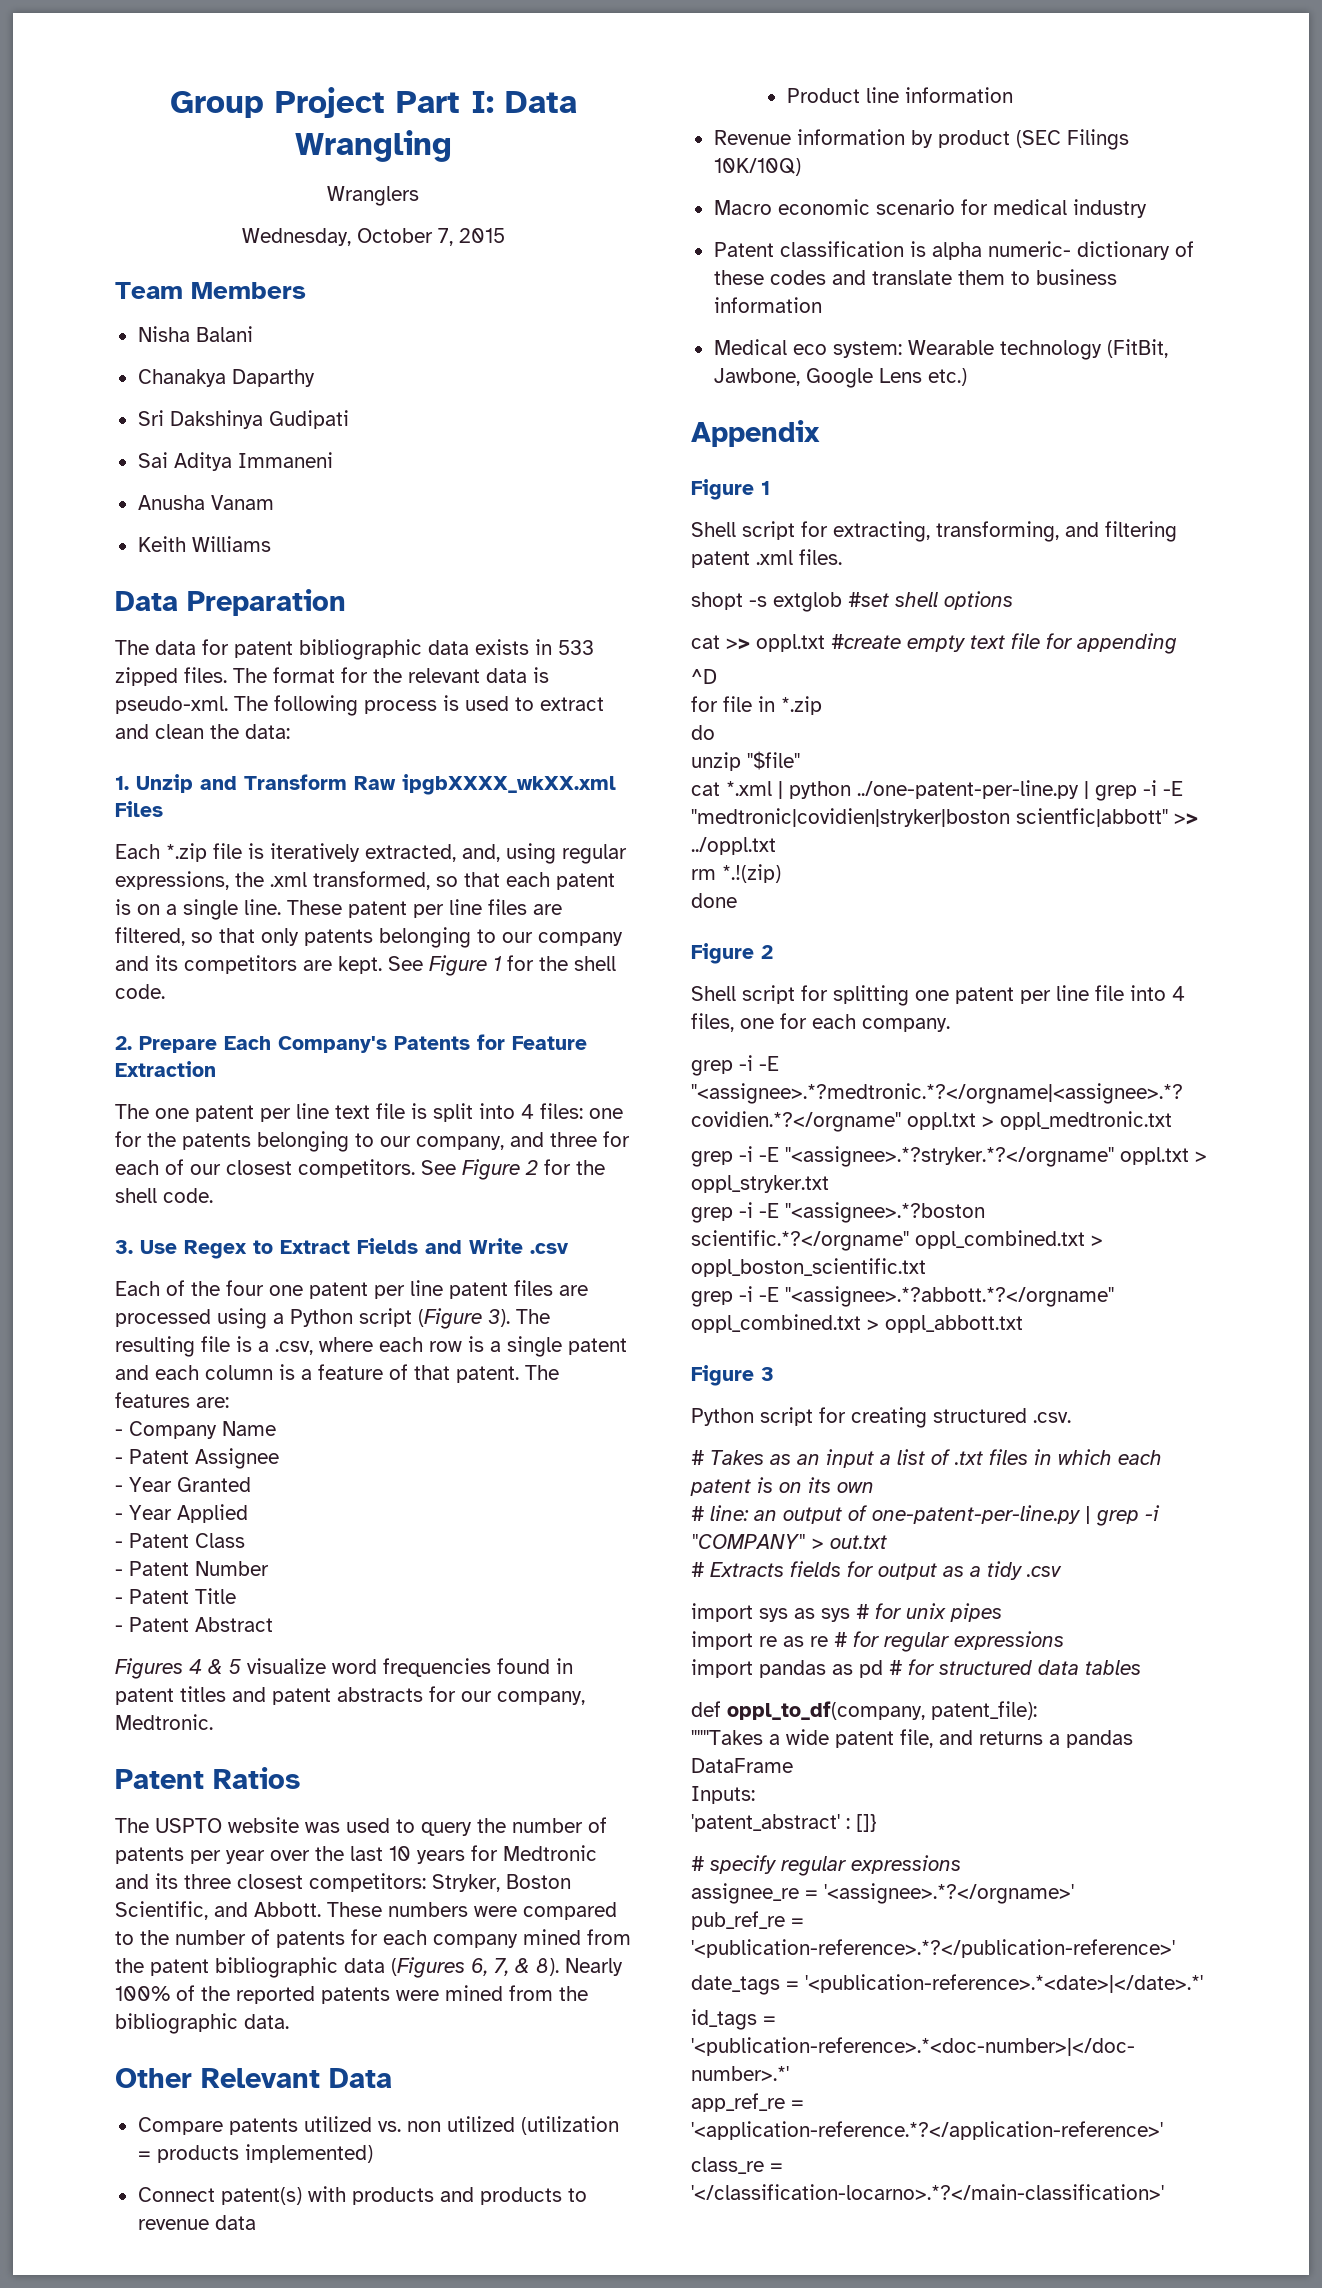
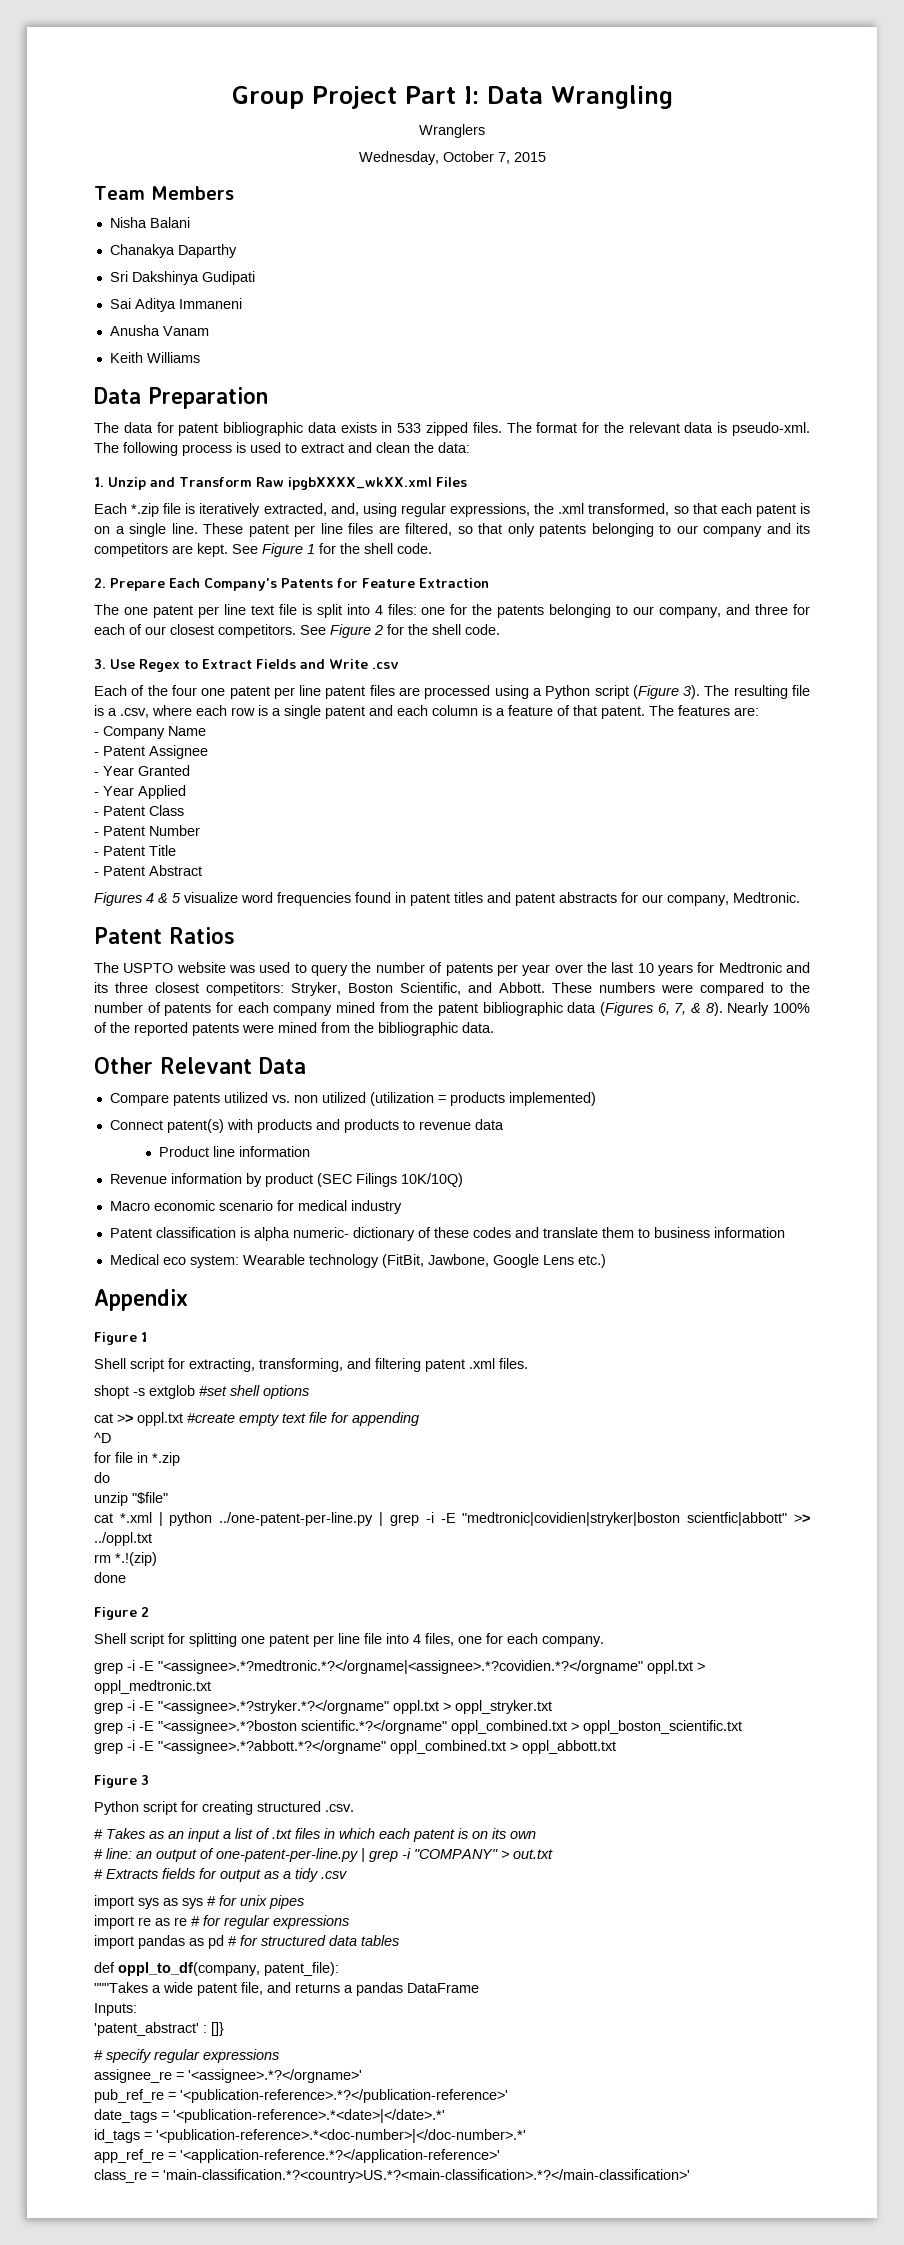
- class_re = '</classification-locarno>.*?</main-classification>'
+ class_re = 'main-classification.*?<country>US.*?<main-classification>.*?</main-classification>'

